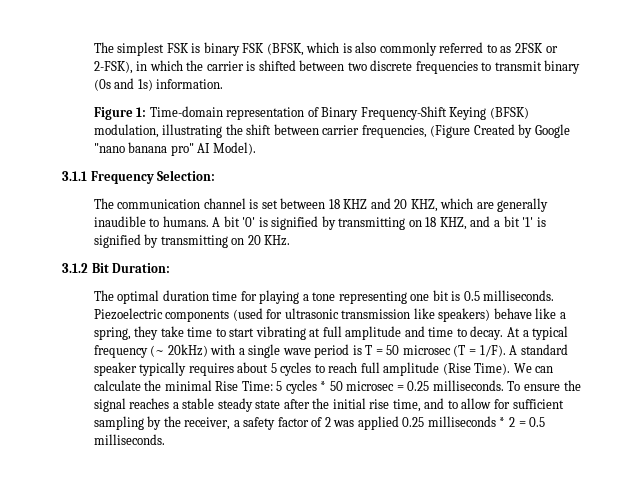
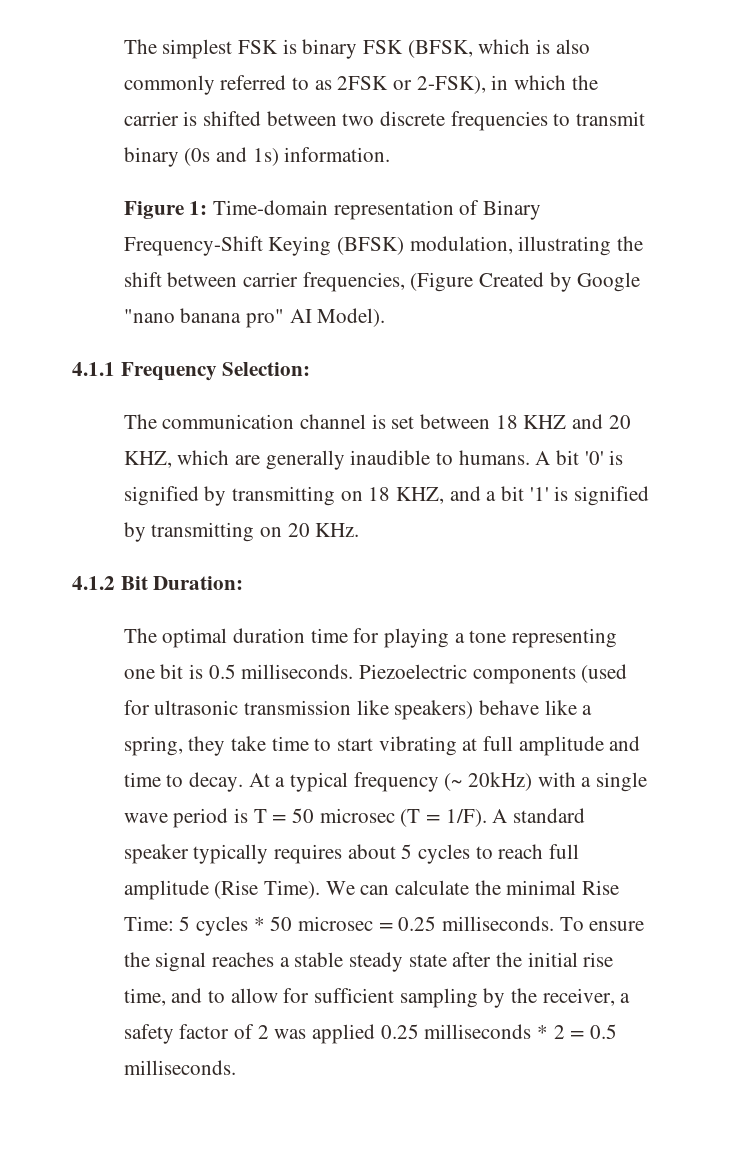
- 3.1.1 Frequency Selection:
+ 4.1.1 Frequency Selection:
- 3.1.2 Bit Duration:
+ 4.1.2 Bit Duration:

